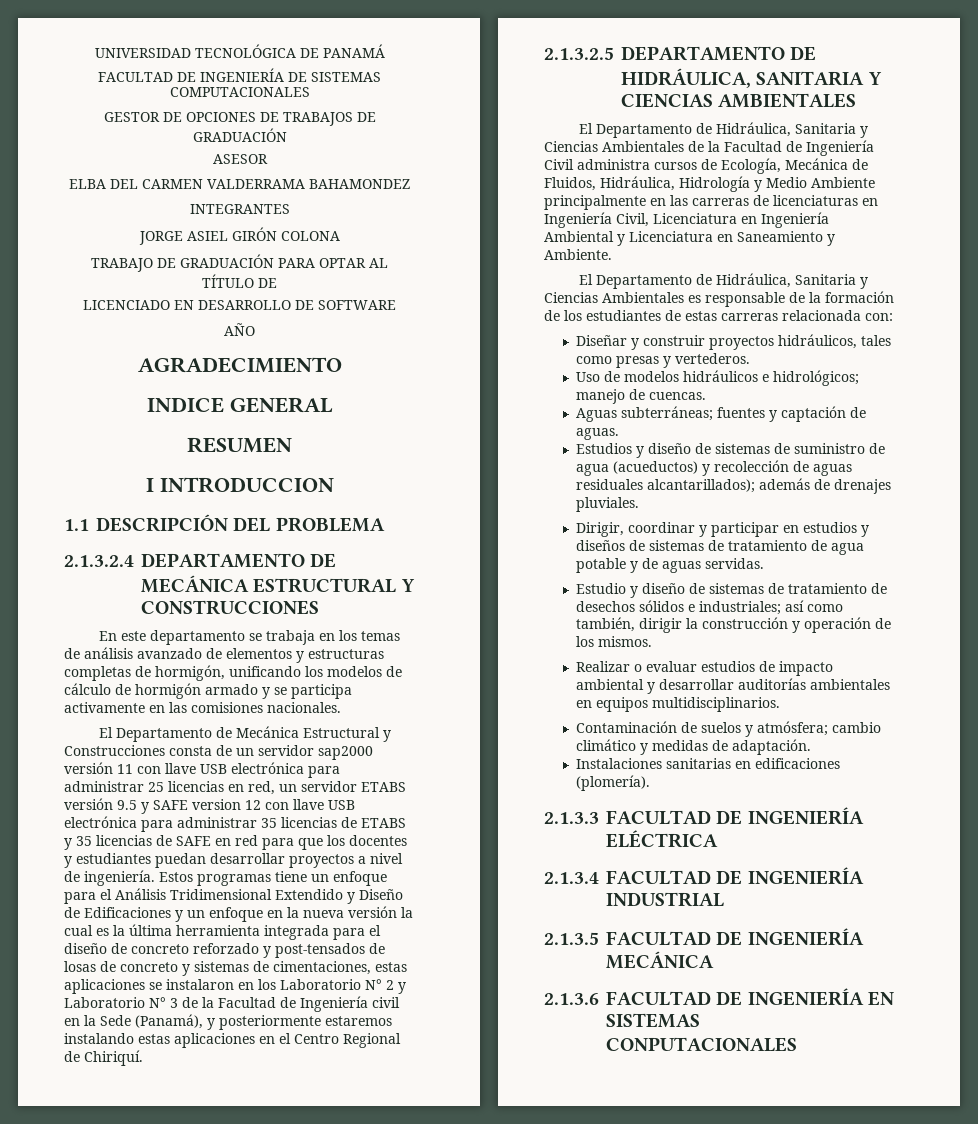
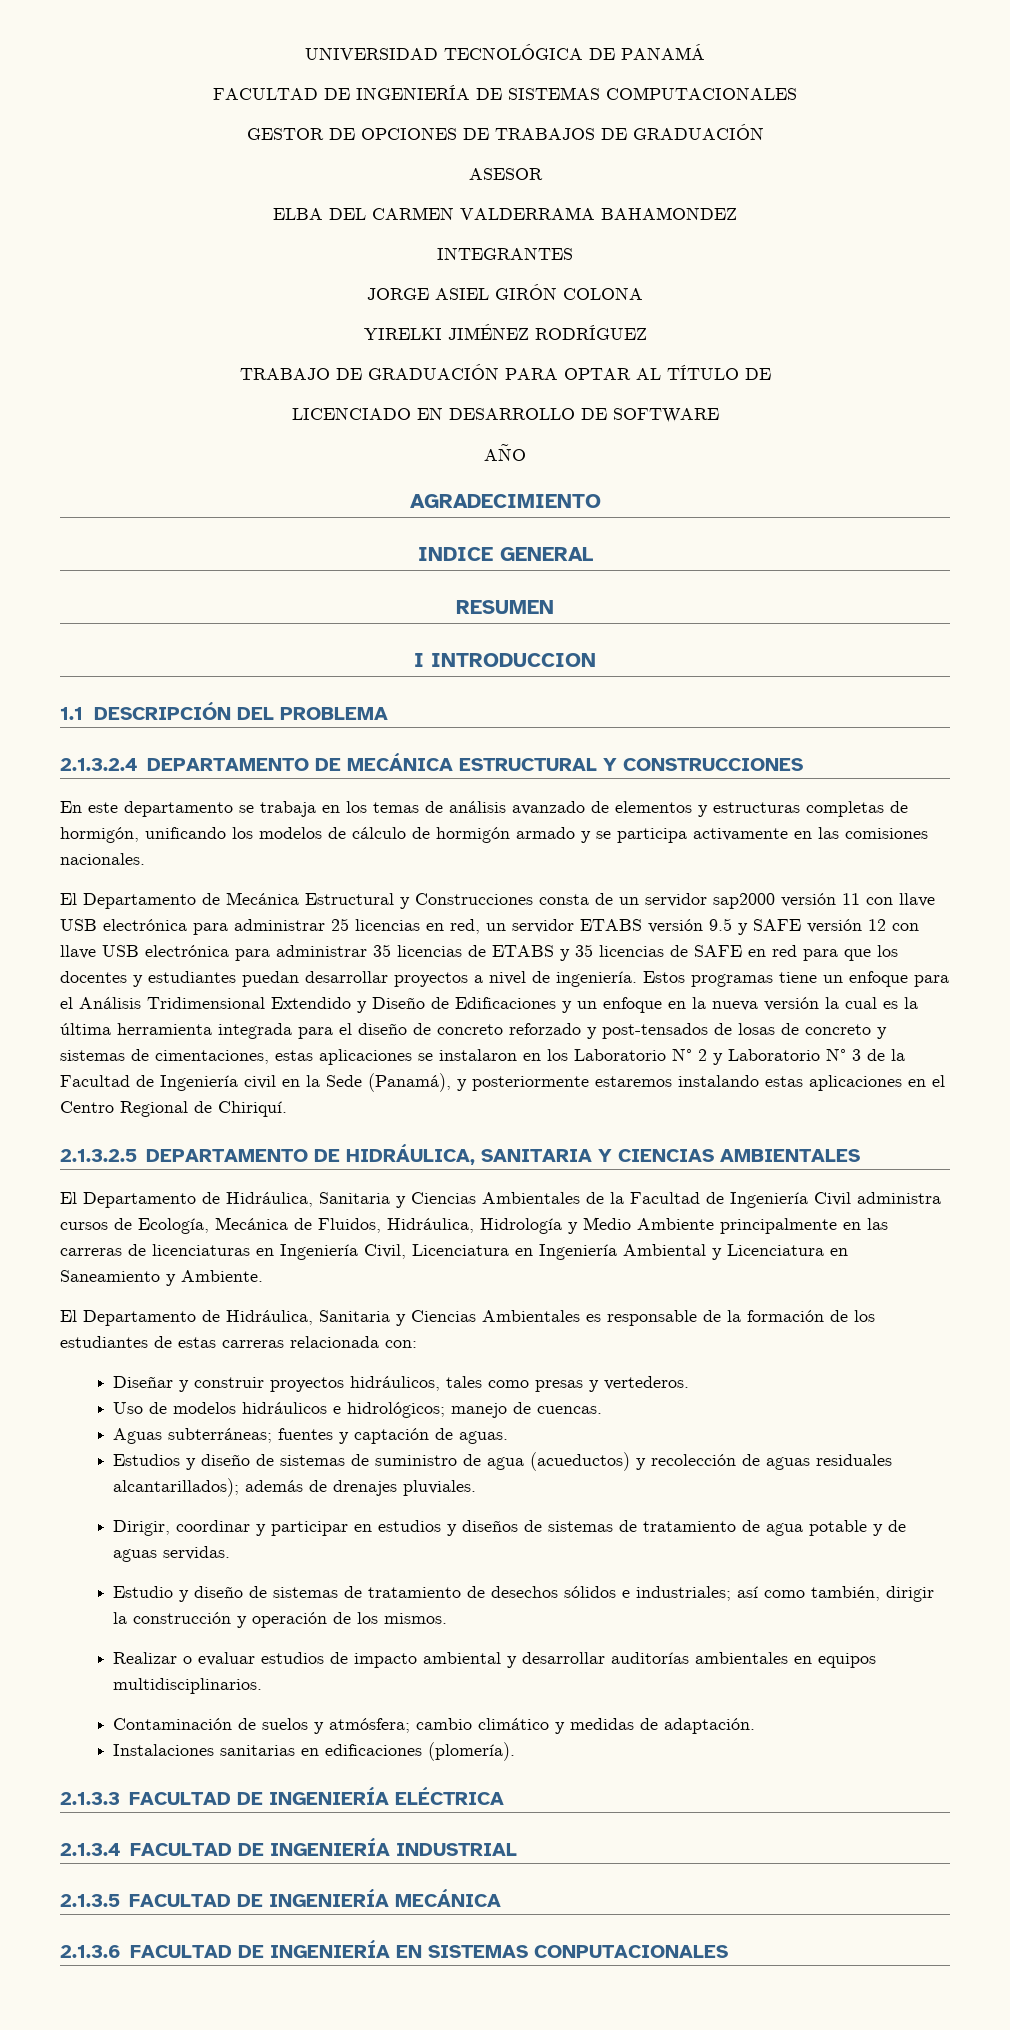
+ YIRELKI JIMÉNEZ RODRÍGUEZ
- El Departamento de Mecánica Estructural y Construcciones consta de un servidor sap2000 versión 11 con llave USB electrónica para administrar 25 licencias en red, un servidor ETABS versión 9.5 y SAFE version 12 con llave USB electrónica para administrar 35 licencias de ETABS y 35 licencias de SAFE en red para que los docentes y estudiantes puedan desarrollar proyectos a nivel de ingeniería.
+ El Departamento de Mecánica Estructural y Construcciones consta de un servidor sap2000 versión 11 con llave USB electrónica para administrar 25 licencias en red, un servidor ETABS versión 9.5 y SAFE versión 12 con llave USB electrónica para administrar 35 licencias de ETABS y 35 licencias de SAFE en red para que los docentes y estudiantes puedan desarrollar proyectos a nivel de ingeniería.

